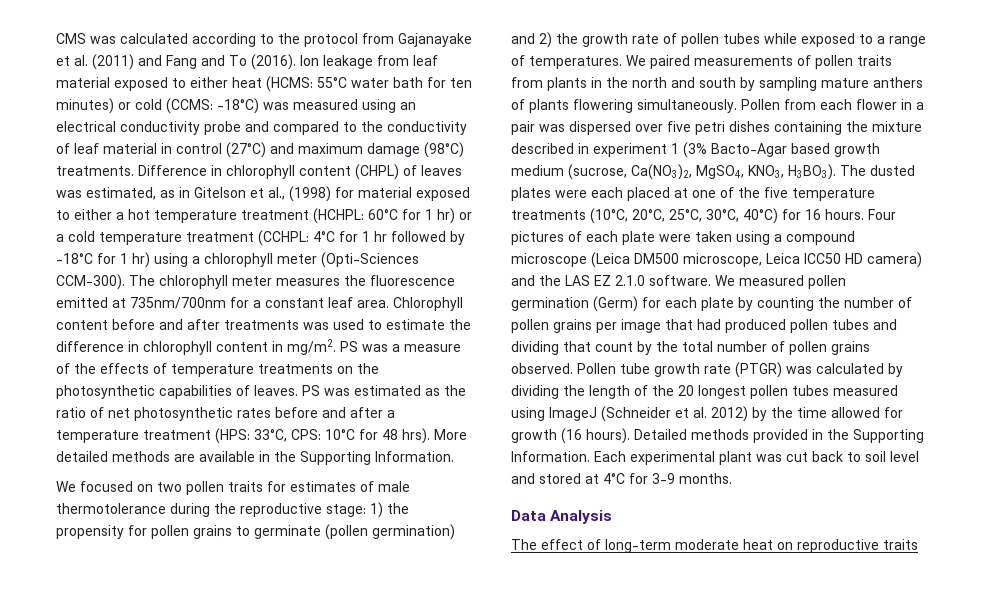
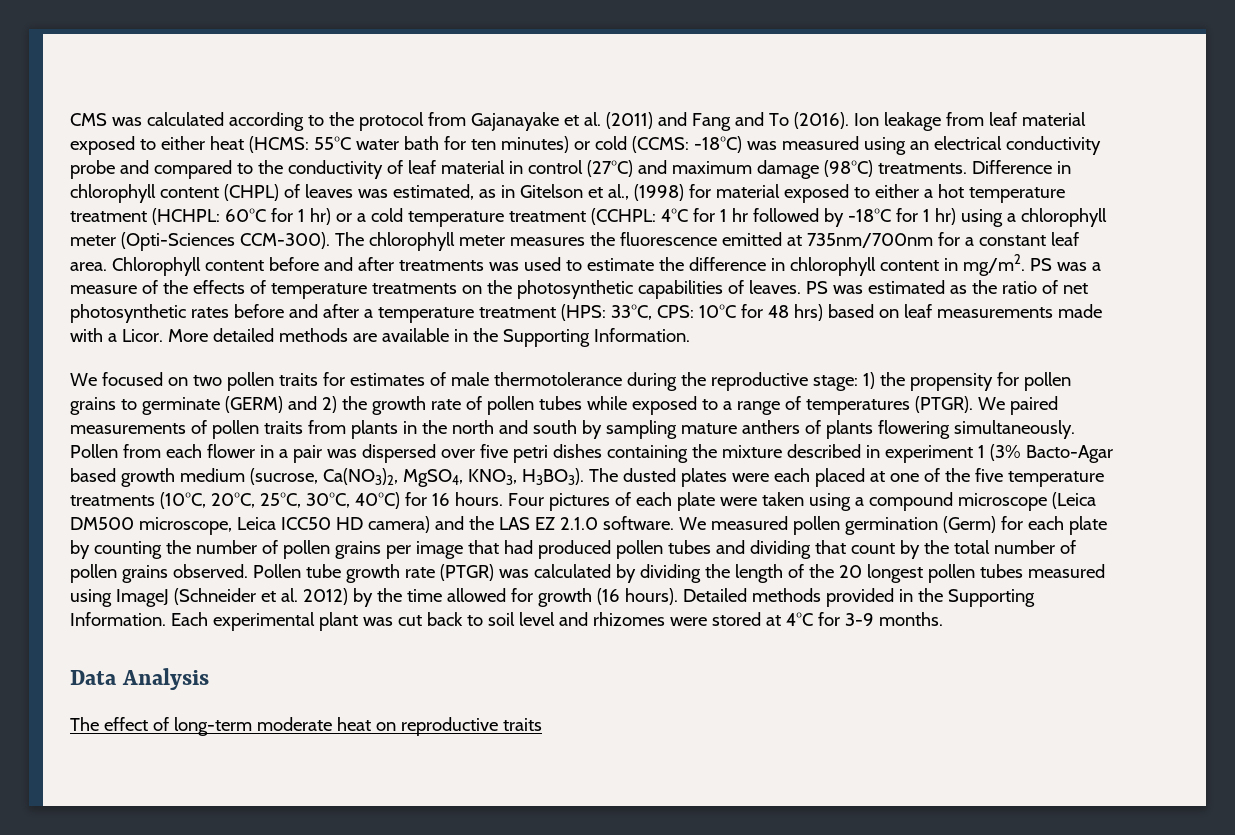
- PS was estimated as the ratio of net photosynthetic rates before and after a temperature treatment (HPS: 33°C, CPS: 10°C for 48 hrs).
+ PS was estimated as the ratio of net photosynthetic rates before and after a temperature treatment (HPS: 33°C, CPS: 10°C for 48 hrs) based on leaf measurements made with a Licor.
- We focused on two pollen traits for estimates of male thermotolerance during the reproductive stage: 1) the propensity for pollen grains to germinate (pollen germination) and 2) the growth rate of pollen tubes while exposed to a range of temperatures.
+ We focused on two pollen traits for estimates of male thermotolerance during the reproductive stage: 1) the propensity for pollen grains to germinate (GERM) and 2) the growth rate of pollen tubes while exposed to a range of temperatures (PTGR).
- Each experimental plant was cut back to soil level and stored at 4°C for 3-9 months.
+ Each experimental plant was cut back to soil level and rhizomes were stored at 4°C for 3-9 months.

